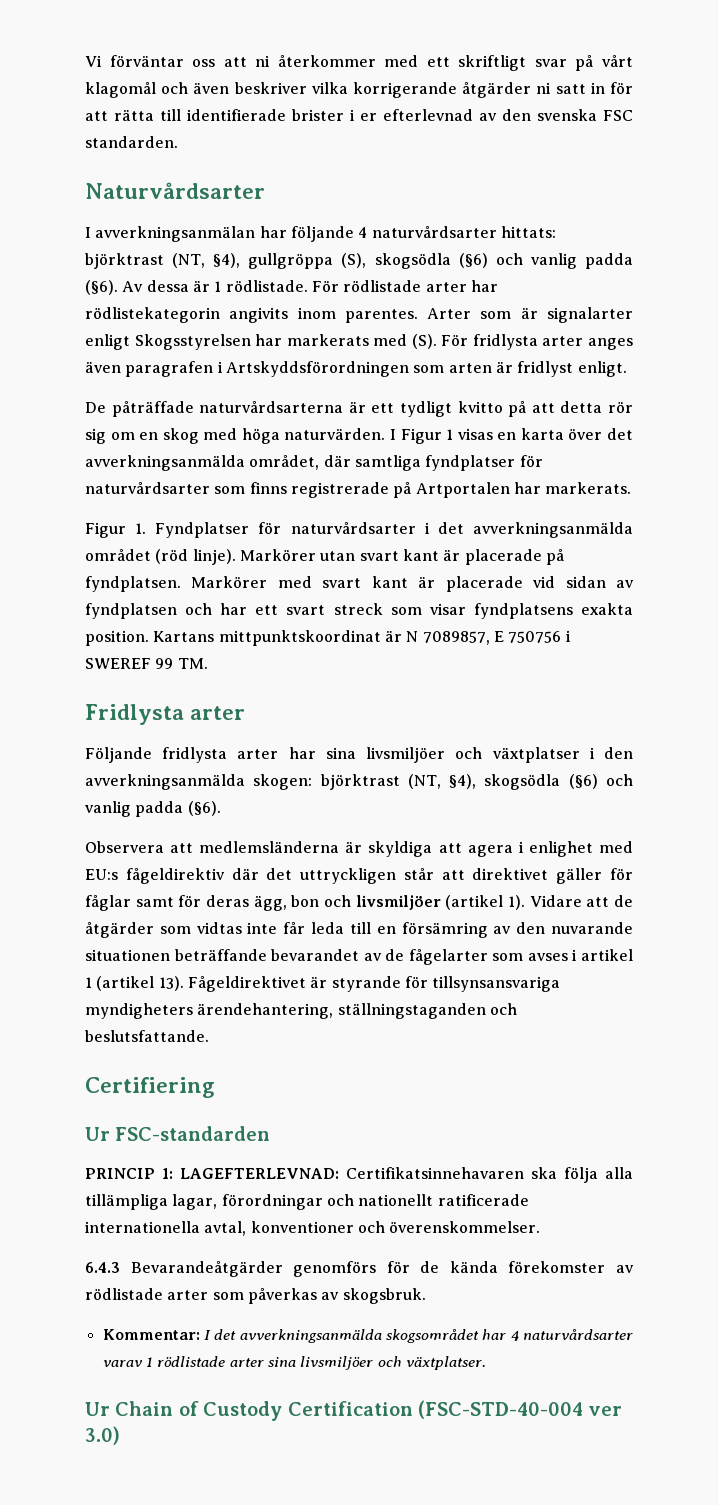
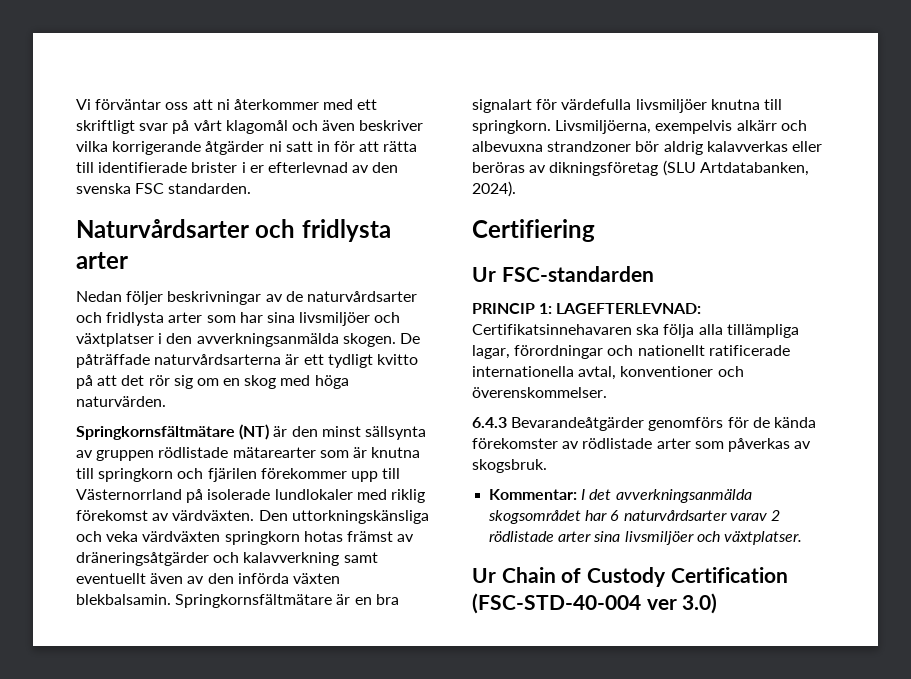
- Naturvårdsarter
- I avverkningsanmälan har följande 4 naturvårdsarter hittats: björktrast (NT, §4), gullgröppa (S), skogsödla (§6) och vanlig padda (§6). Av dessa är 1 rödlistade. För rödlistade arter har rödlistekategorin angivits inom parentes. Arter som är signalarter enligt Skogsstyrelsen har markerats med (S). För fridlysta arter anges även paragrafen i Artskyddsförordningen som arten är fridlyst enligt.
- De påträffade naturvårdsarterna är ett tydligt kvitto på att detta rör sig om en skog med höga naturvärden. I Figur 1 visas en karta över det avverkningsanmälda området, där samtliga fyndplatser för naturvårdsarter som finns registrerade på Artportalen har markerats.
- Figur 1. Fyndplatser för naturvårdsarter i det avverkningsanmälda området (röd linje). Markörer utan svart kant är placerade på fyndplatsen. Markörer med svart kant är placerade vid sidan av fyndplatsen och har ett svart streck som visar fyndplatsens exakta position. Kartans mittpunktskoordinat är N 7089857, E 750756 i SWEREF 99 TM.
- Fridlysta arter
- Följande fridlysta arter har sina livsmiljöer och växtplatser i den avverkningsanmälda skogen: björktrast (NT, §4), skogsödla (§6) och vanlig padda (§6).
- Observera att medlemsländerna är skyldiga att agera i enlighet med EU:s fågeldirektiv där det uttryckligen står att direktivet gäller för fåglar samt för deras ägg, bon och livsmiljöer (artikel 1). Vidare att de åtgärder som vidtas inte får leda till en försämring av den nuvarande situationen beträffande bevarandet av de fågelarter som avses i artikel 1 (artikel 13). Fågeldirektivet är styrande för tillsynsansvariga myndigheters ärendehantering, ställningstaganden och beslutsfattande.
+ Naturvårdsarter och fridlysta arter
+ Nedan följer beskrivningar av de naturvårdsarter och fridlysta arter som har sina livsmiljöer och växtplatser i den avverkningsanmälda skogen. De påträffade naturvårdsarterna är ett tydligt kvitto på att det rör sig om en skog med höga naturvärden.
+ Springkornsfältmätare (NT) är den minst sällsynta av gruppen rödlistade mätarearter som är knutna till springkorn och fjärilen förekommer upp till Västernorrland på isolerade lundlokaler med riklig förekomst av värdväxten. Den uttorkningskänsliga och veka värdväxten springkorn hotas främst av dräneringsåtgärder och kalavverkning samt eventuellt även av den införda växten blekbalsamin. Springkornsfältmätare är en bra signalart för värdefulla livsmiljöer knutna till springkorn. Livsmiljöerna, exempelvis alkärr och albevuxna strandzoner bör aldrig kalavverkas eller beröras av dikningsföretag (SLU Artdatabanken, 2024).
- Kommentar: I det avverkningsanmälda skogsområdet har 4 naturvårdsarter varav 1 rödlistade arter sina livsmiljöer och växtplatser.
+ Kommentar: I det avverkningsanmälda skogsområdet har 6 naturvårdsarter varav 2 rödlistade arter sina livsmiljöer och växtplatser.

